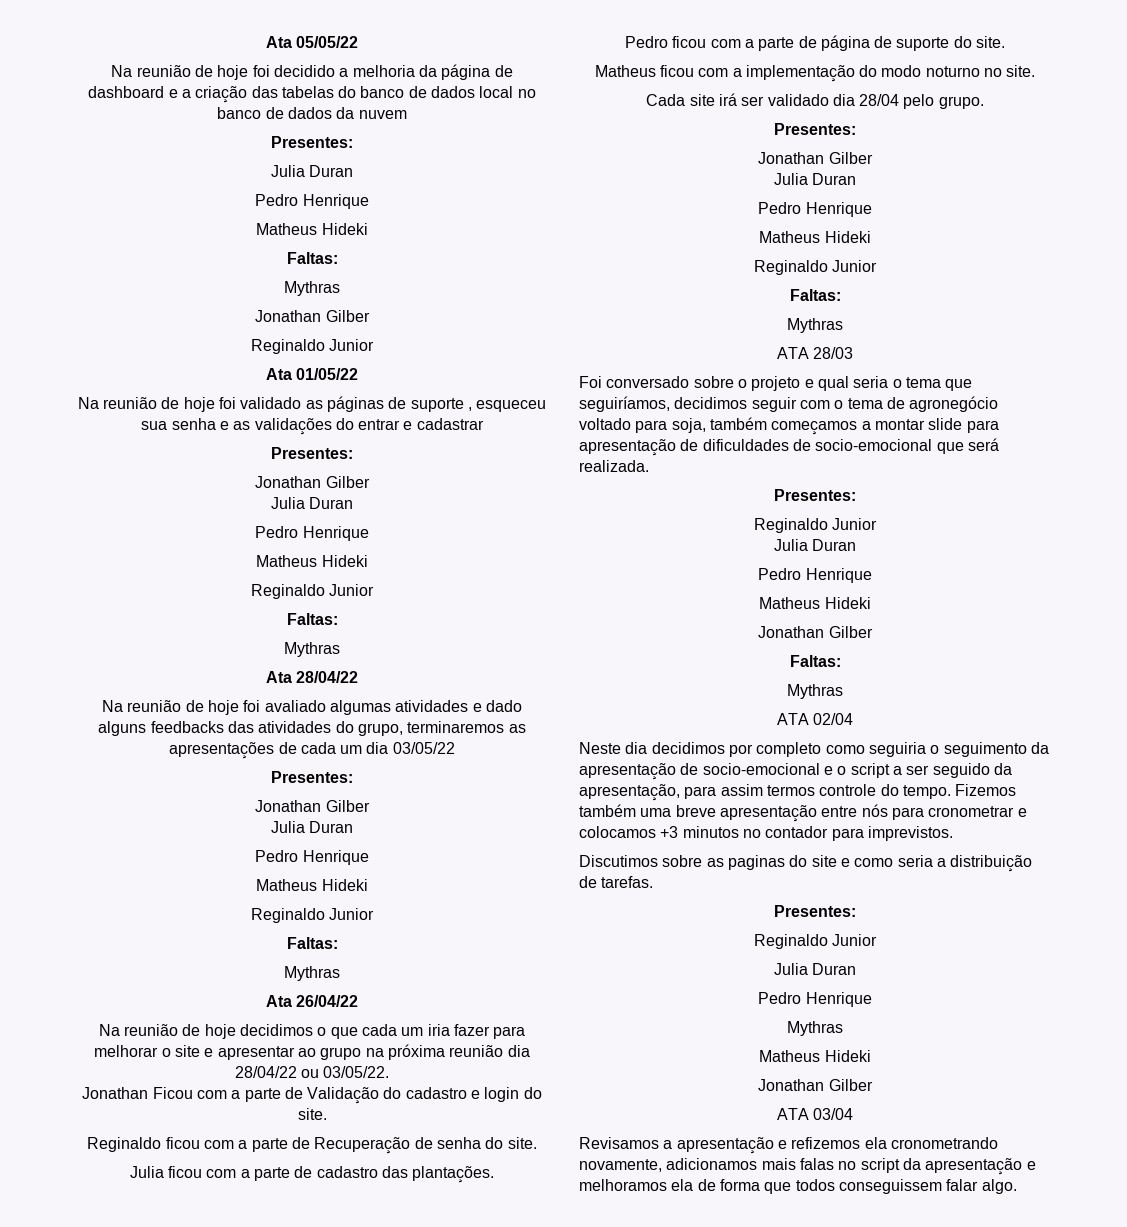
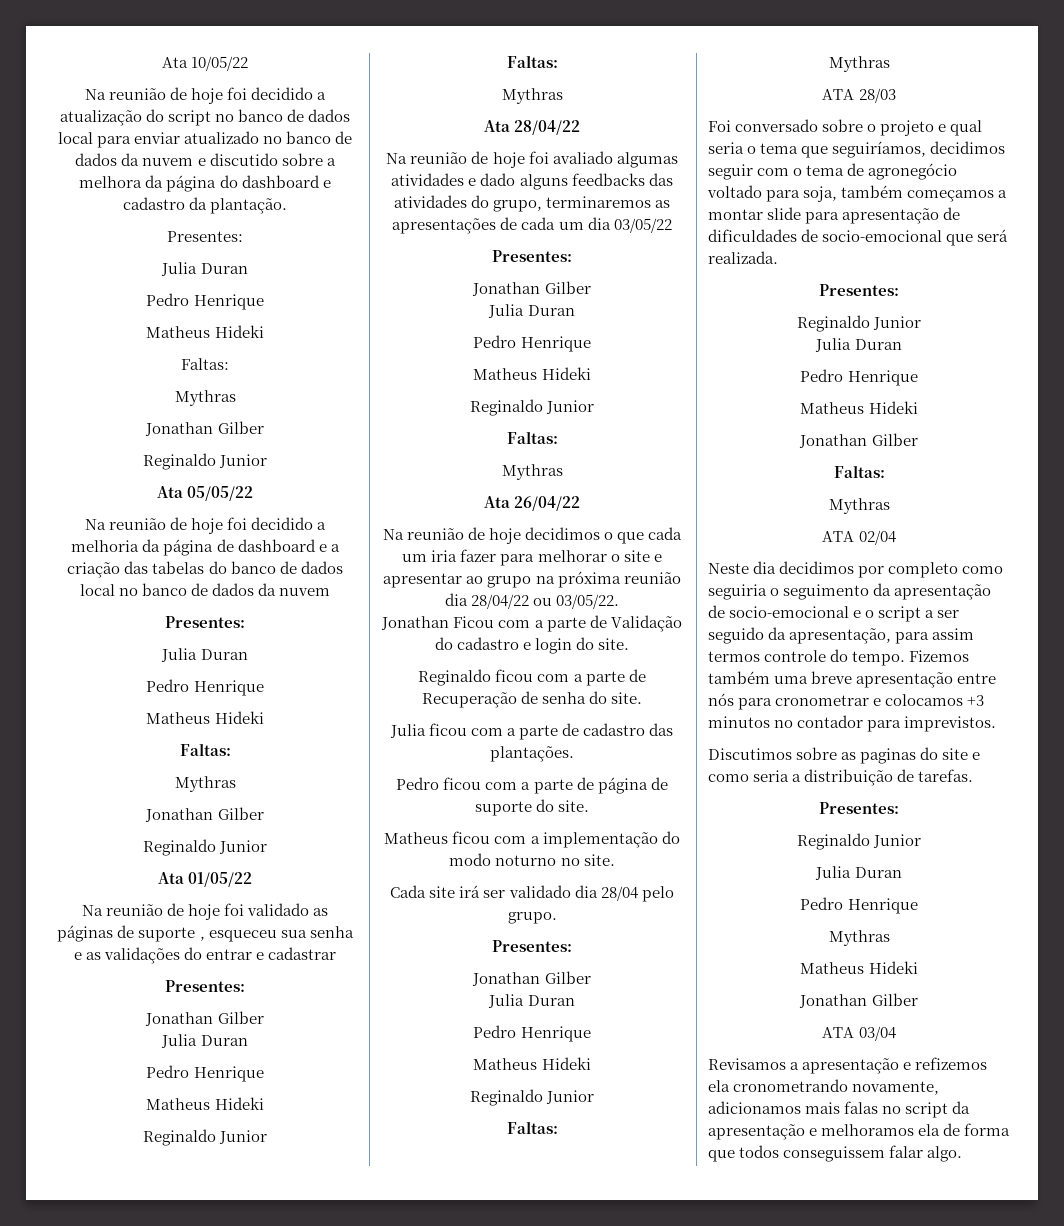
+ Ata 10/05/22
+ Na reunião de hoje foi decidido a atualização do script no banco de dados local para enviar atualizado no banco de dados da nuvem e discutido sobre a melhora da página do dashboard e cadastro da plantação.
+ Presentes:
+ Julia Duran
+ Pedro Henrique
+ Matheus Hideki
+ Faltas:
+ Mythras
+ Jonathan Gilber
+ Reginaldo Junior

